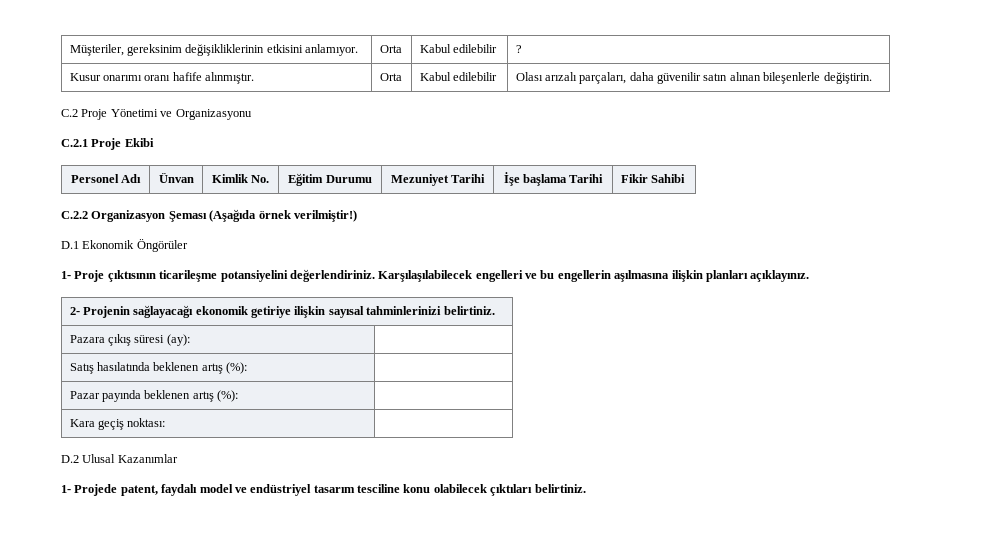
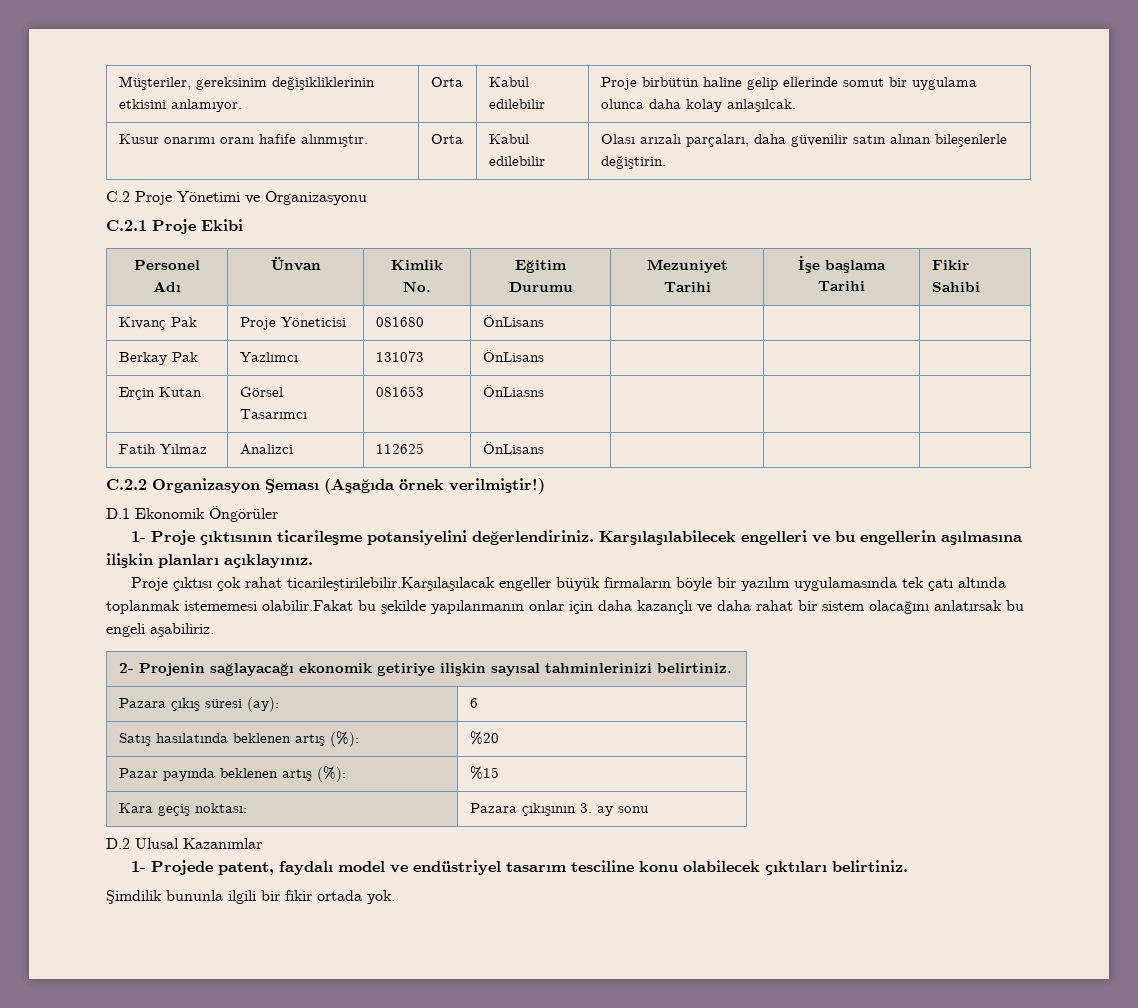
- Müşteriler, gereksinim değişikliklerinin etkisini anlamıyor. | Orta | Kabul edilebilir | ?
+ Müşteriler, gereksinim değişikliklerinin etkisini anlamıyor. | Orta | Kabul edilebilir | Proje birbütün haline gelip ellerinde somut bir uygulama olunca daha kolay anlaşılcak.
+ Kıvanç Pak | Proje Yöneticisi | 081680 | ÖnLisans | | |
+ Berkay Pak | Yazlımcı | 131073 | ÖnLisans | | |
+ Erçin Kutan | Görsel Tasarımcı | 081653 | ÖnLiasns | | |
+ Fatih Yılmaz | Analizci | 112625 | ÖnLisans | | |
+ Proje çıktısı çok rahat ticarileştirilebilir.Karşılaşılacak engeller büyük firmaların böyle bir yazılım uygulamasında tek çatı altında toplanmak istememesi olabilir.Fakat bu şekilde yapılanmanın onlar için daha kazançlı ve daha rahat bir sistem olacağını anlatırsak bu engeli aşabiliriz.
- Pazara çıkış süresi (ay): |
+ Pazara çıkış süresi (ay): | 6
- Satış hasılatında beklenen artış (%): |
+ Satış hasılatında beklenen artış (%): | %20
- Pazar payında beklenen artış (%): |
+ Pazar payında beklenen artış (%): | %15
- Kara geçiş noktası: |
+ Kara geçiş noktası: | Pazara çıkışının 3. ay sonu
+ Şimdilik bununla ilgili bir fikir ortada yok.

